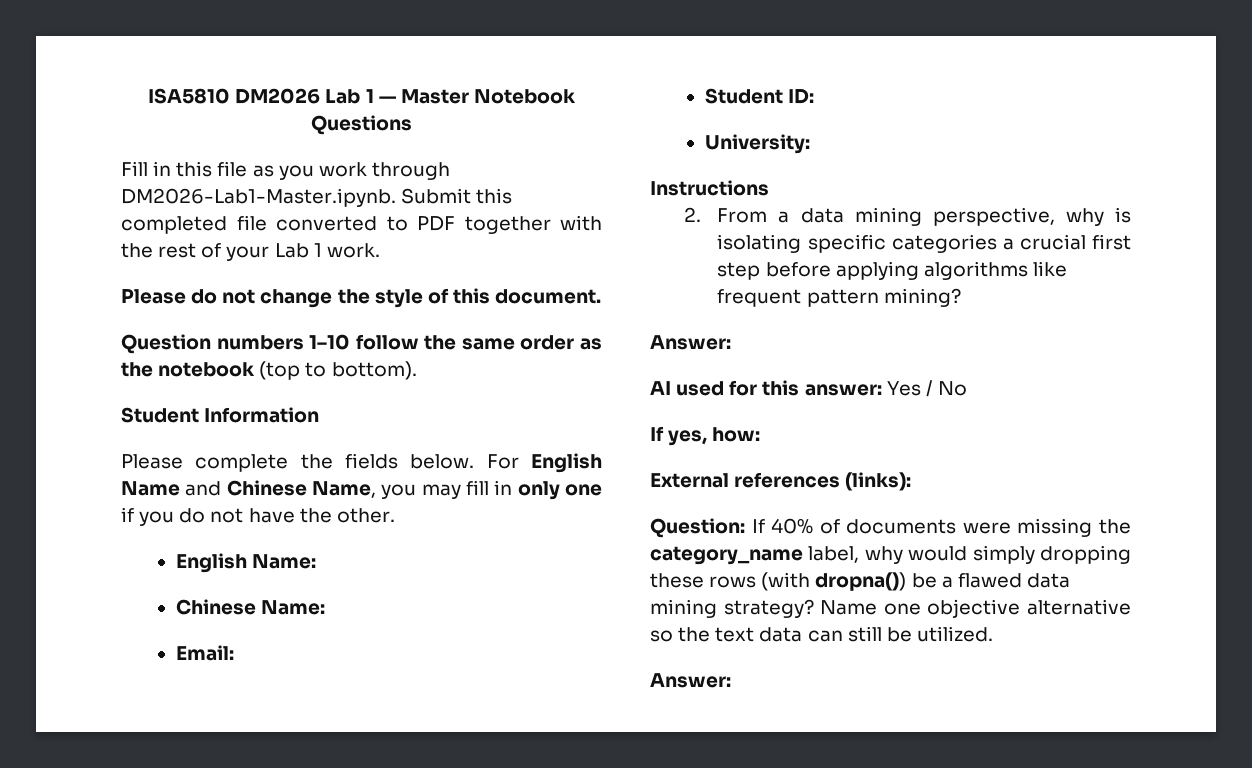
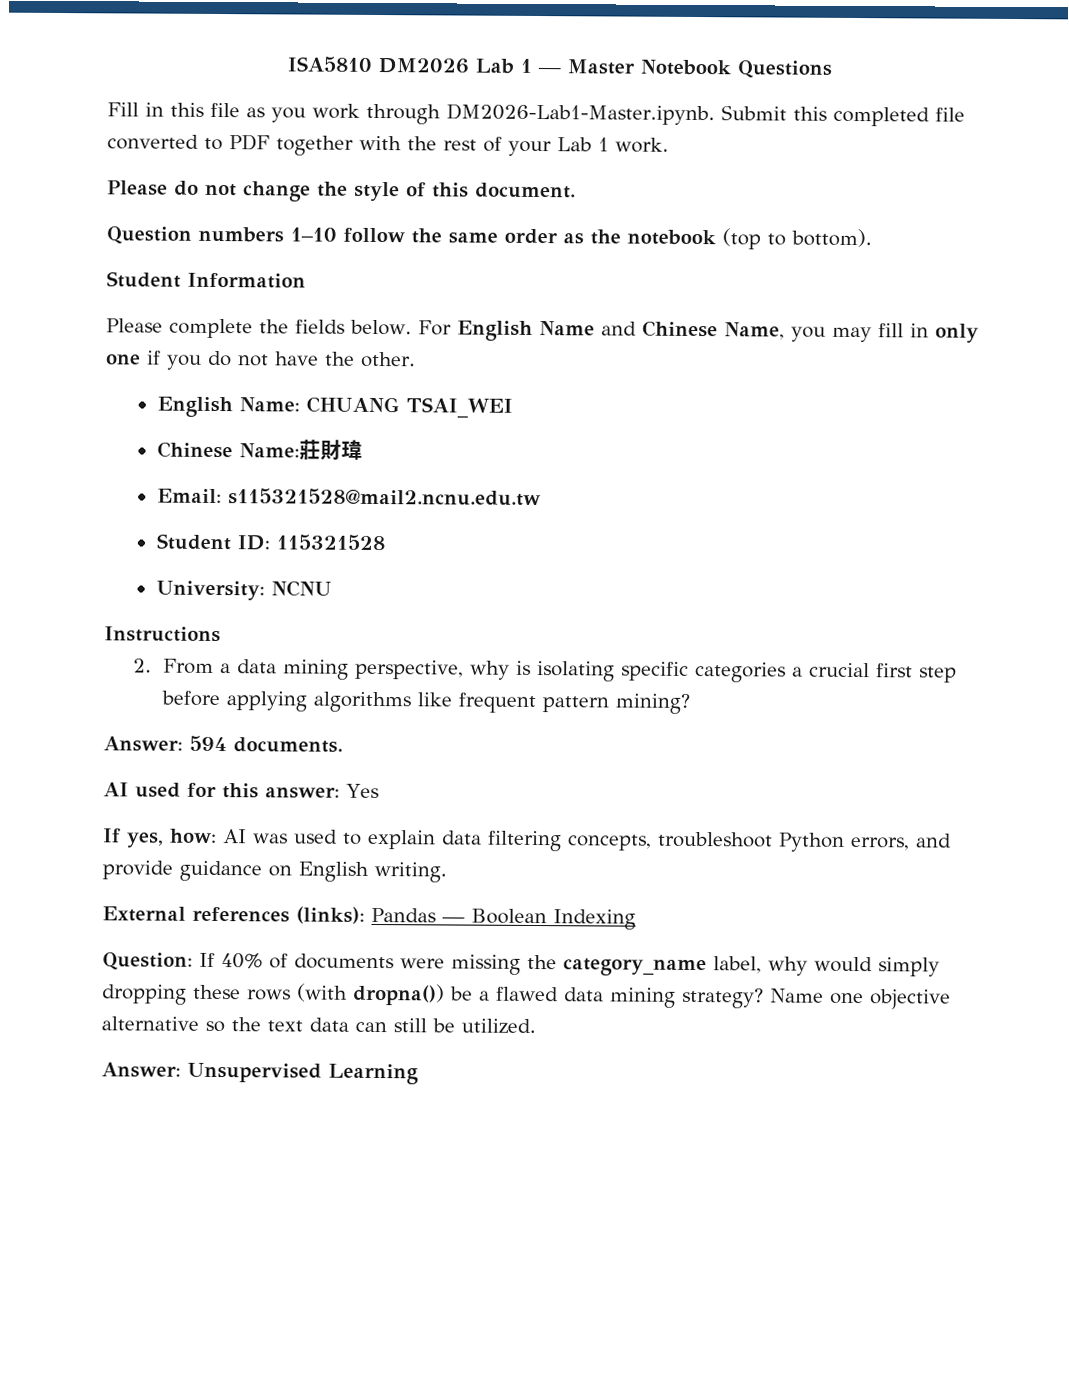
- English Name:
+ English Name: CHUANG TSAI_WEI
- Chinese Name:
+ Chinese Name:莊財瑋
- Email:
+ Email: s115321528@mail2.ncnu.edu.tw
- Student ID:
+ Student ID: 115321528
- University:
+ University: NCNU
  2. From a data mining perspective, why is isolating specific categories a crucial first step before applying algorithms like frequent pattern mining?
- Answer:
+ Answer: 594 documents.
- AI used for this answer: Yes / No
+ AI used for this answer: Yes
- If yes, how:
+ If yes, how: AI was used to explain data filtering concepts, troubleshoot Python errors, and provide guidance on English writing.
- External references (links):
+ External references (links): Pandas — Boolean Indexing
  Name one objective alternative so the text data can still be utilized.
- Answer:
+ Answer: Unsupervised Learning

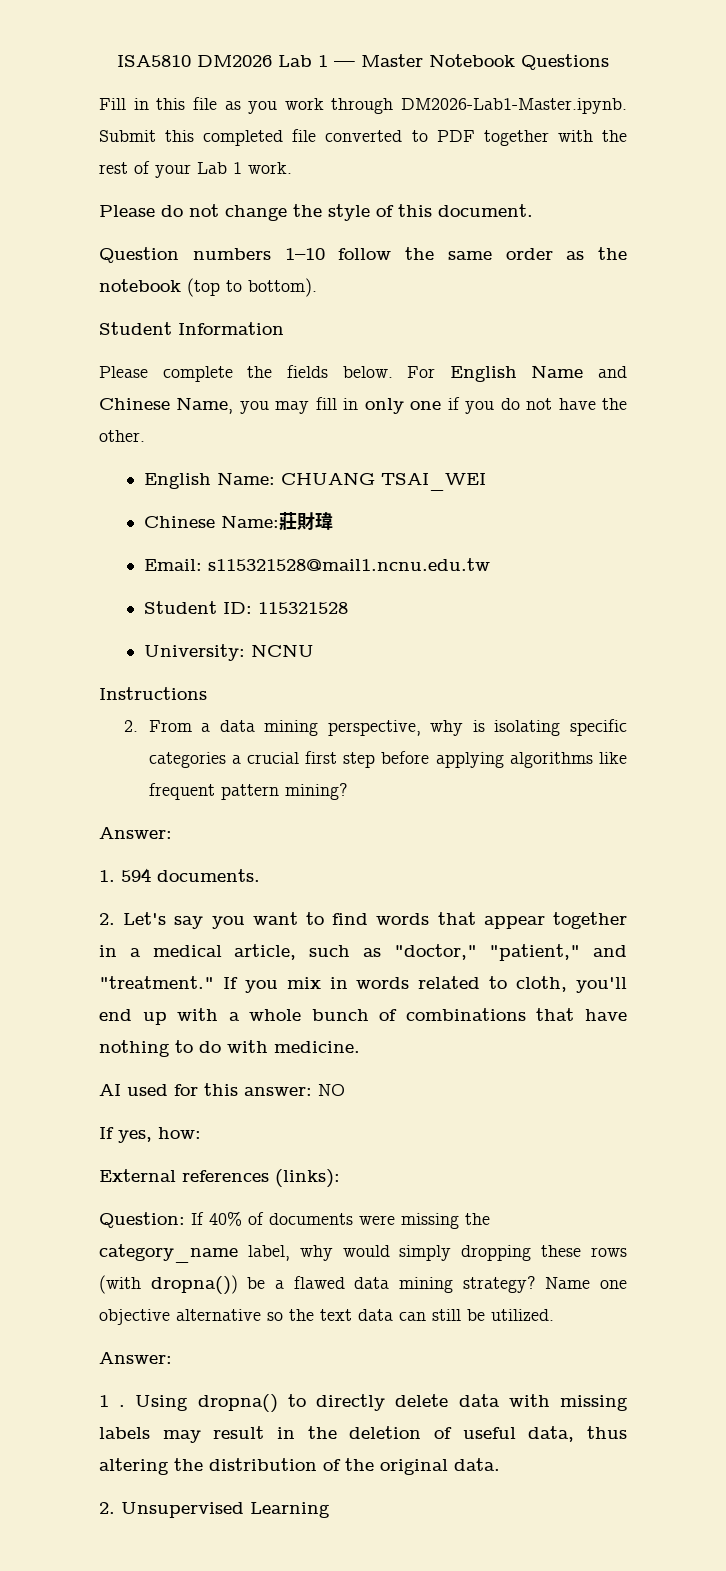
- Email: s115321528@mail2.ncnu.edu.tw
+ Email: s115321528@mail1.ncnu.edu.tw
  2. From a data mining perspective, why is isolating specific categories a crucial first step before applying algorithms like frequent pattern mining?
- Answer: 594 documents.
+ Answer:
+ 1. 594 documents.
+ 2. Let's say you want to find words that appear together in a medical article, such as "doctor," "patient," and "treatment." If you mix in words related to cloth, you'll end up with a whole bunch of combinations that have nothing to do with medicine.
- AI used for this answer: Yes
+ AI used for this answer: NO
- If yes, how: AI was used to explain data filtering concepts, troubleshoot Python errors, and provide guidance on English writing.
+ If yes, how:
- External references (links): Pandas — Boolean Indexing
+ External references (links):
  Name one objective alternative so the text data can still be utilized.
- Answer: Unsupervised Learning
+ Answer:
+ 1 . Using dropna() to directly delete data with missing labels may result in the deletion of useful data, thus altering the distribution of the original data.
+ 2. Unsupervised Learning

